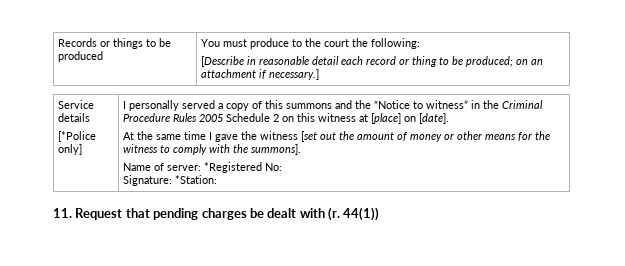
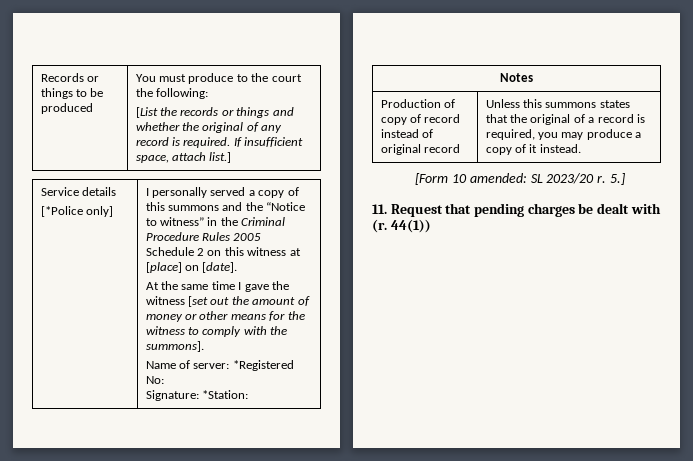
  Records or things to be produced | You must produce to the court the following:
- [Describe in reasonable detail each record or thing to be produced; on an attachment if necessary.]
+ [List the records or things and whether the original of any record is required. If insufficient space, attach list.]
+ Notes
+ Production of copy of record instead of original record | Unless this summons states that the original of a record is required, you may produce a copy of it instead.
+ [Form 10 amended: SL 2023/20 r. 5.]

